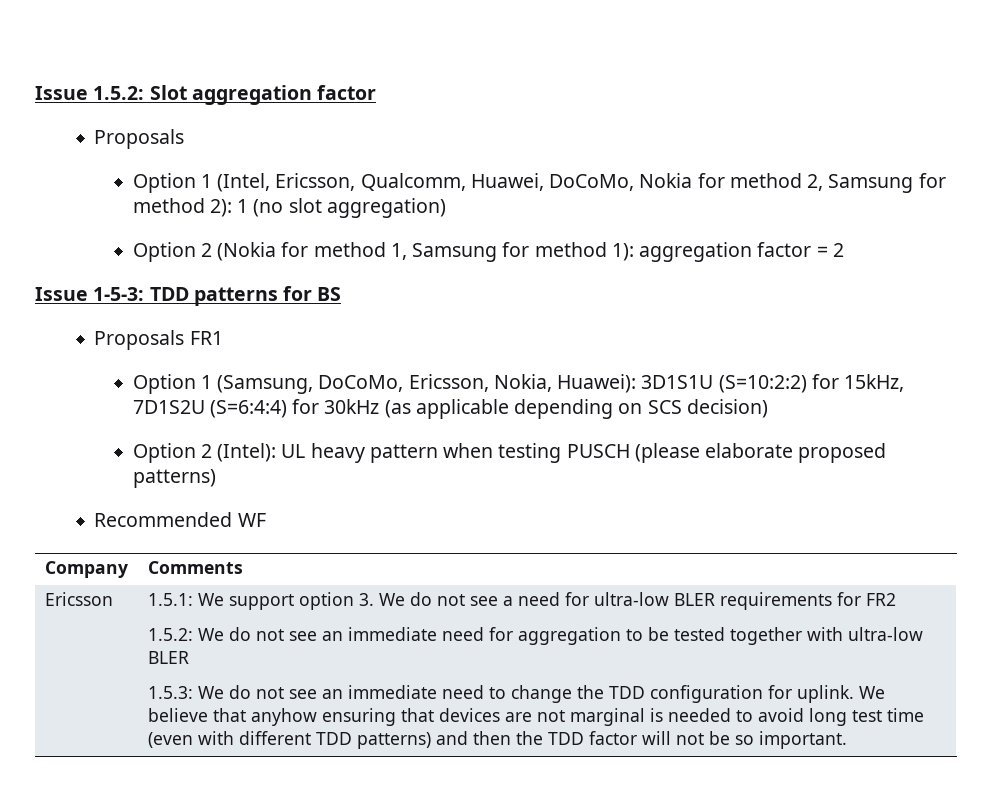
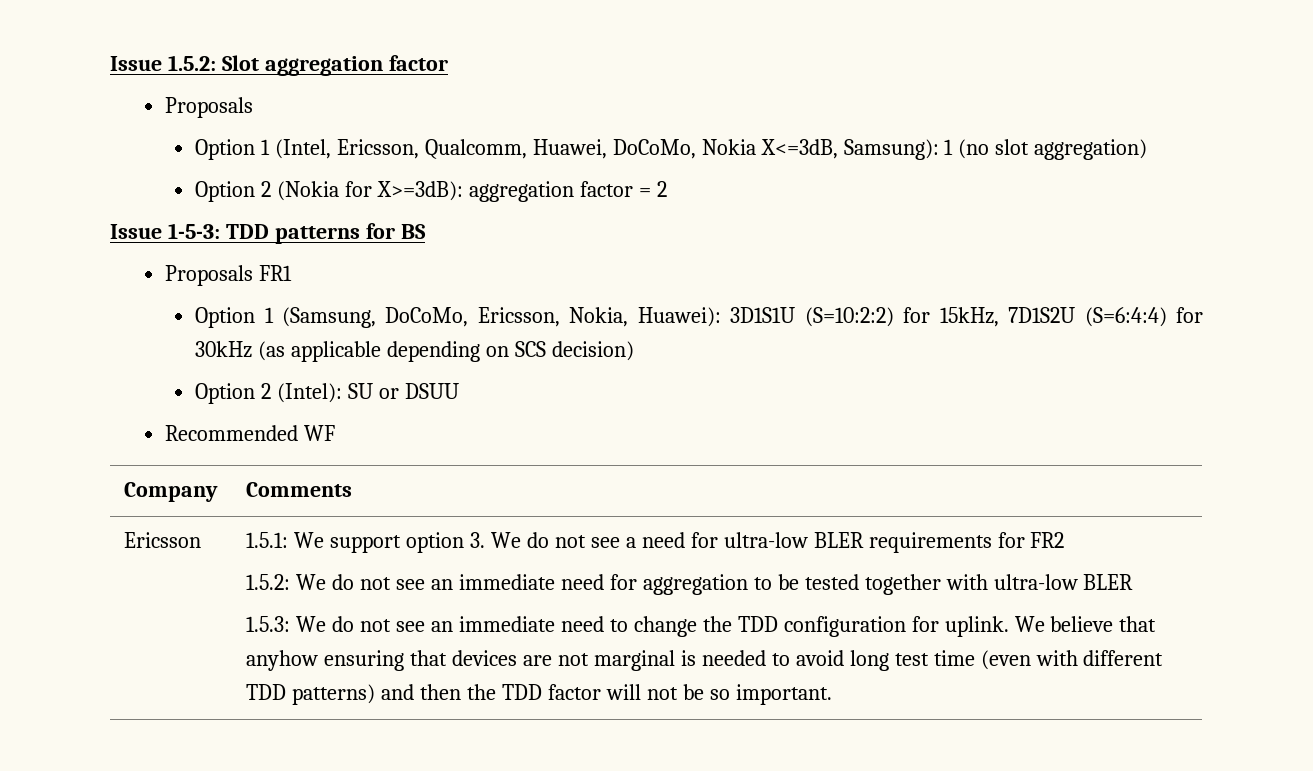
- Option 1 (Intel, Ericsson, Qualcomm, Huawei, DoCoMo, Nokia for method 2, Samsung for method 2): 1 (no slot aggregation)
+ Option 1 (Intel, Ericsson, Qualcomm, Huawei, DoCoMo, Nokia X<=3dB, Samsung): 1 (no slot aggregation)
- Option 2 (Nokia for method 1, Samsung for method 1): aggregation factor = 2
+ Option 2 (Nokia for X>=3dB): aggregation factor = 2
- Option 2 (Intel): UL heavy pattern when testing PUSCH (please elaborate proposed patterns)
+ Option 2 (Intel): SU or DSUU

